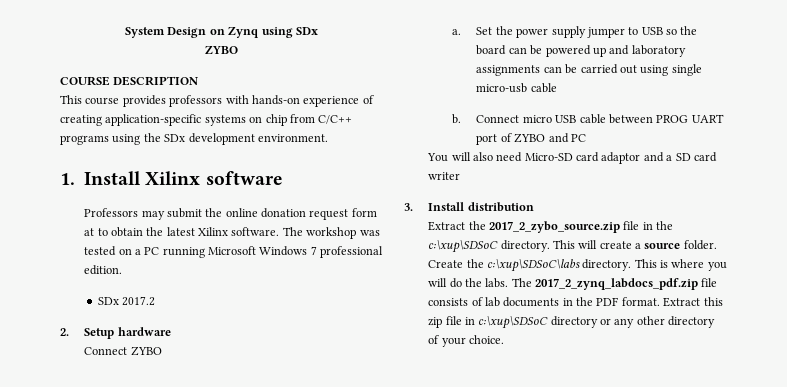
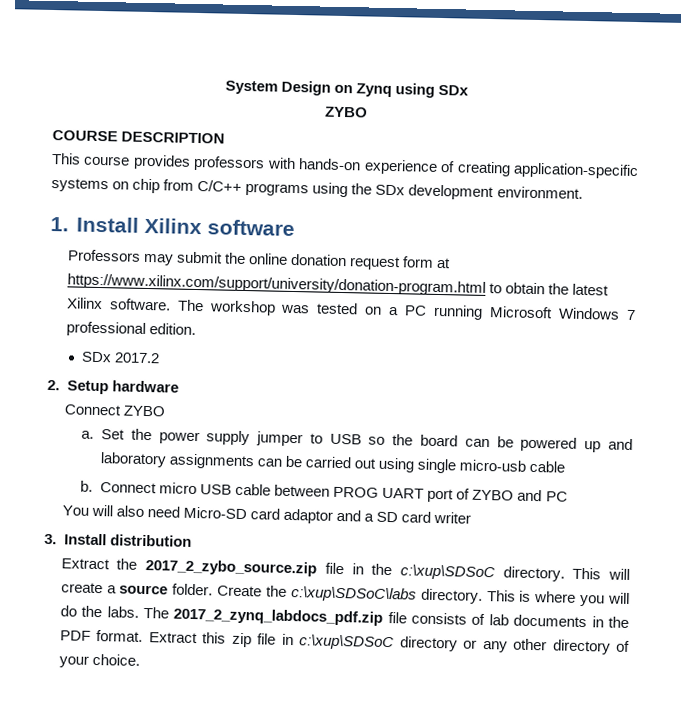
- Professors may submit the online donation request form at to obtain the latest Xilinx software.
+ Professors may submit the online donation request form at https://www.xilinx.com/support/university/donation-program.html to obtain the latest Xilinx software.

